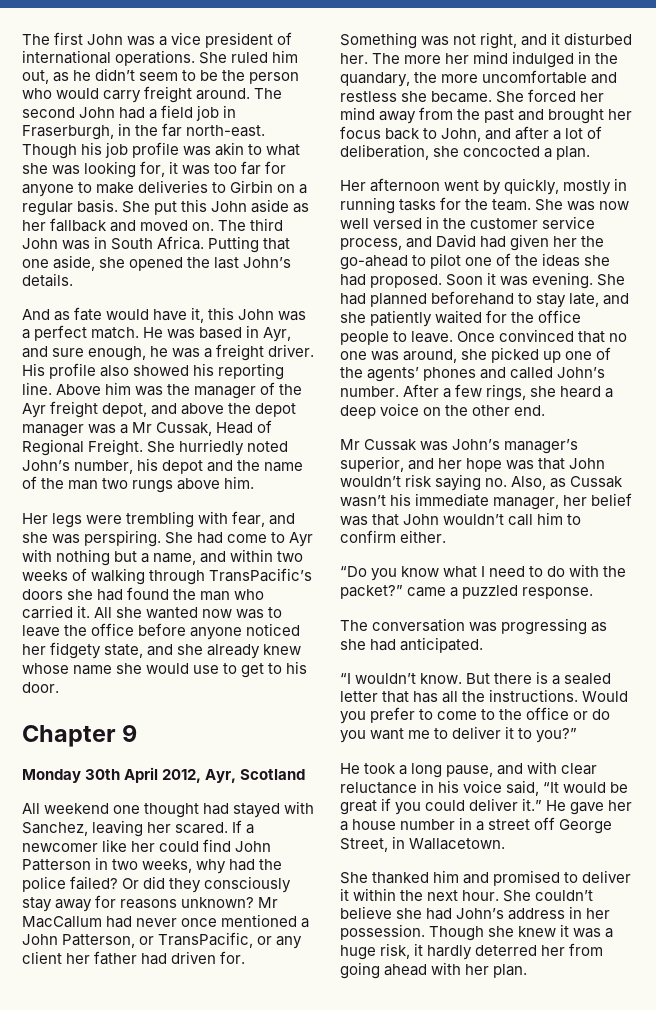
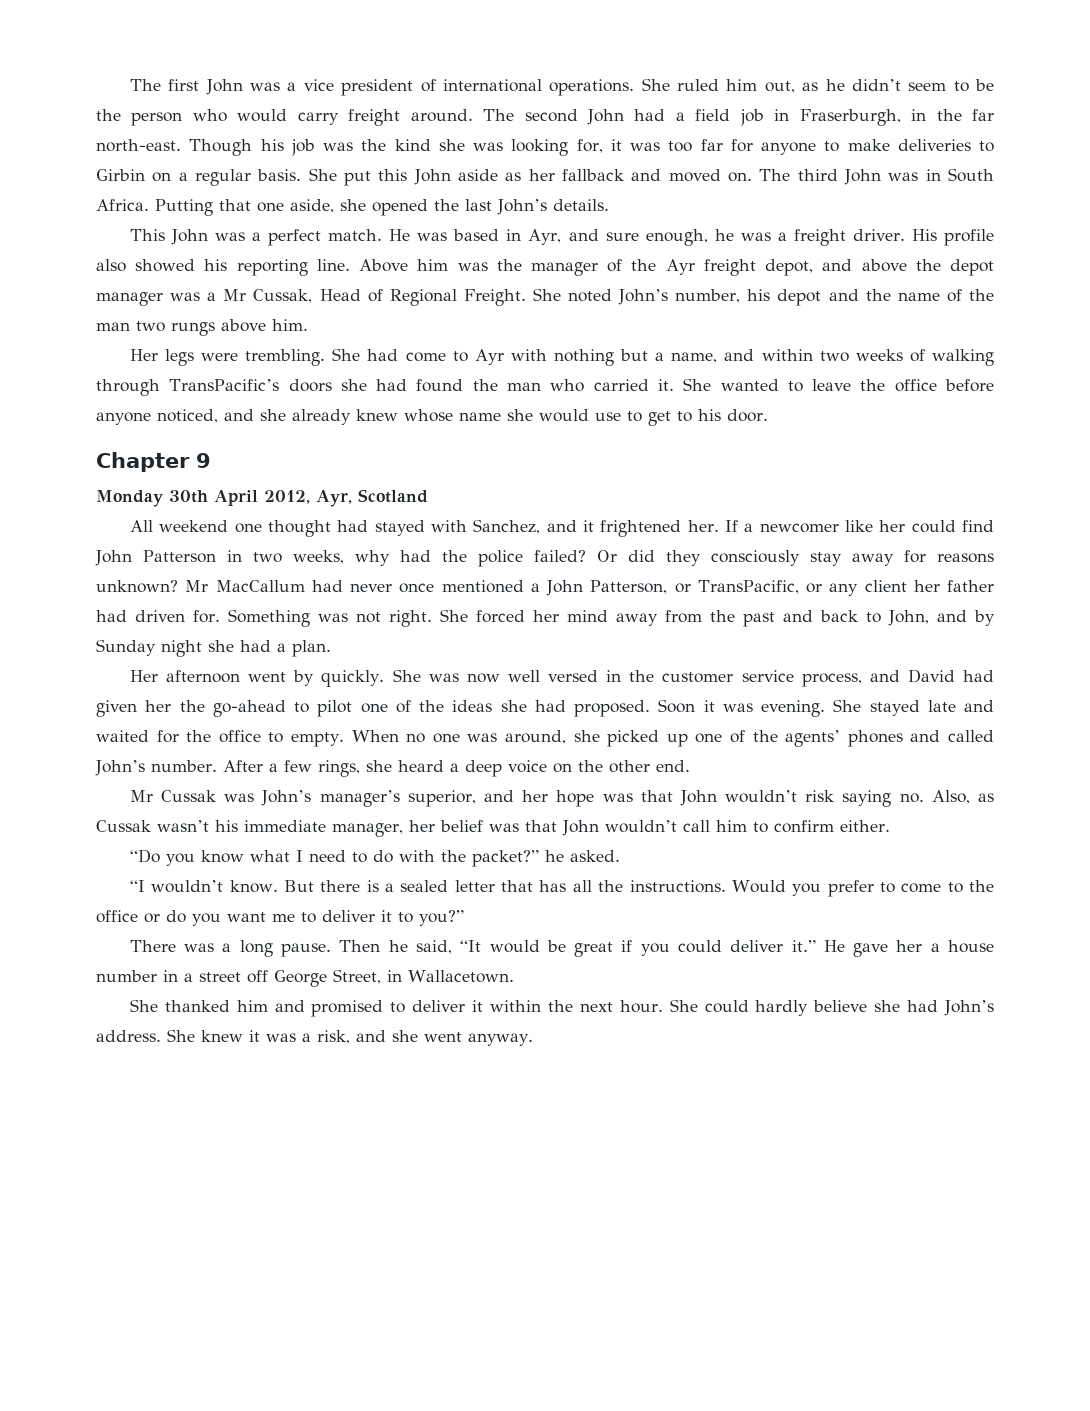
- Though his job profile was akin to what she was looking for, it was too far for anyone to make deliveries to Girbin on a regular basis.
+ Though his job was the kind she was looking for, it was too far for anyone to make deliveries to Girbin on a regular basis.
- And as fate would have it, this John was a perfect match.
+ This John was a perfect match.
- She hurriedly noted John’s number, his depot and the name of the man two rungs above him.
+ She noted John’s number, his depot and the name of the man two rungs above him.
- Her legs were trembling with fear, and she was perspiring.
+ Her legs were trembling.
- All she wanted now was to leave the office before anyone noticed her fidgety state, and she already knew whose name she would use to get to his door.
+ She wanted to leave the office before anyone noticed, and she already knew whose name she would use to get to his door.
- All weekend one thought had stayed with Sanchez, leaving her scared.
+ All weekend one thought had stayed with Sanchez, and it frightened her.
- Something was not right, and it disturbed her. The more her mind indulged in the quandary, the more uncomfortable and restless she became.
+ Something was not right.
- She forced her mind away from the past and brought her focus back to John, and after a lot of deliberation, she concocted a plan.
+ She forced her mind away from the past and back to John, and by Sunday night she had a plan.
- Her afternoon went by quickly, mostly in running tasks for the team.
+ Her afternoon went by quickly.
- She had planned beforehand to stay late, and she patiently waited for the office people to leave. Once convinced that no one was around, she picked up one of the agents’ phones and called John’s number.
+ She stayed late and waited for the office to empty. When no one was around, she picked up one of the agents’ phones and called John’s number.
- “Do you know what I need to do with the packet?” came a puzzled response.
- The conversation was progressing as she had anticipated.
+ “Do you know what I need to do with the packet?” he asked.
- He took a long pause, and with clear reluctance in his voice said, “It would be great if you could deliver it.”
+ There was a long pause. Then he said, “It would be great if you could deliver it.”
- She couldn’t believe she had John’s address in her possession. Though she knew it was a huge risk, it hardly deterred her from going ahead with her plan.
+ She could hardly believe she had John’s address. She knew it was a risk, and she went anyway.

